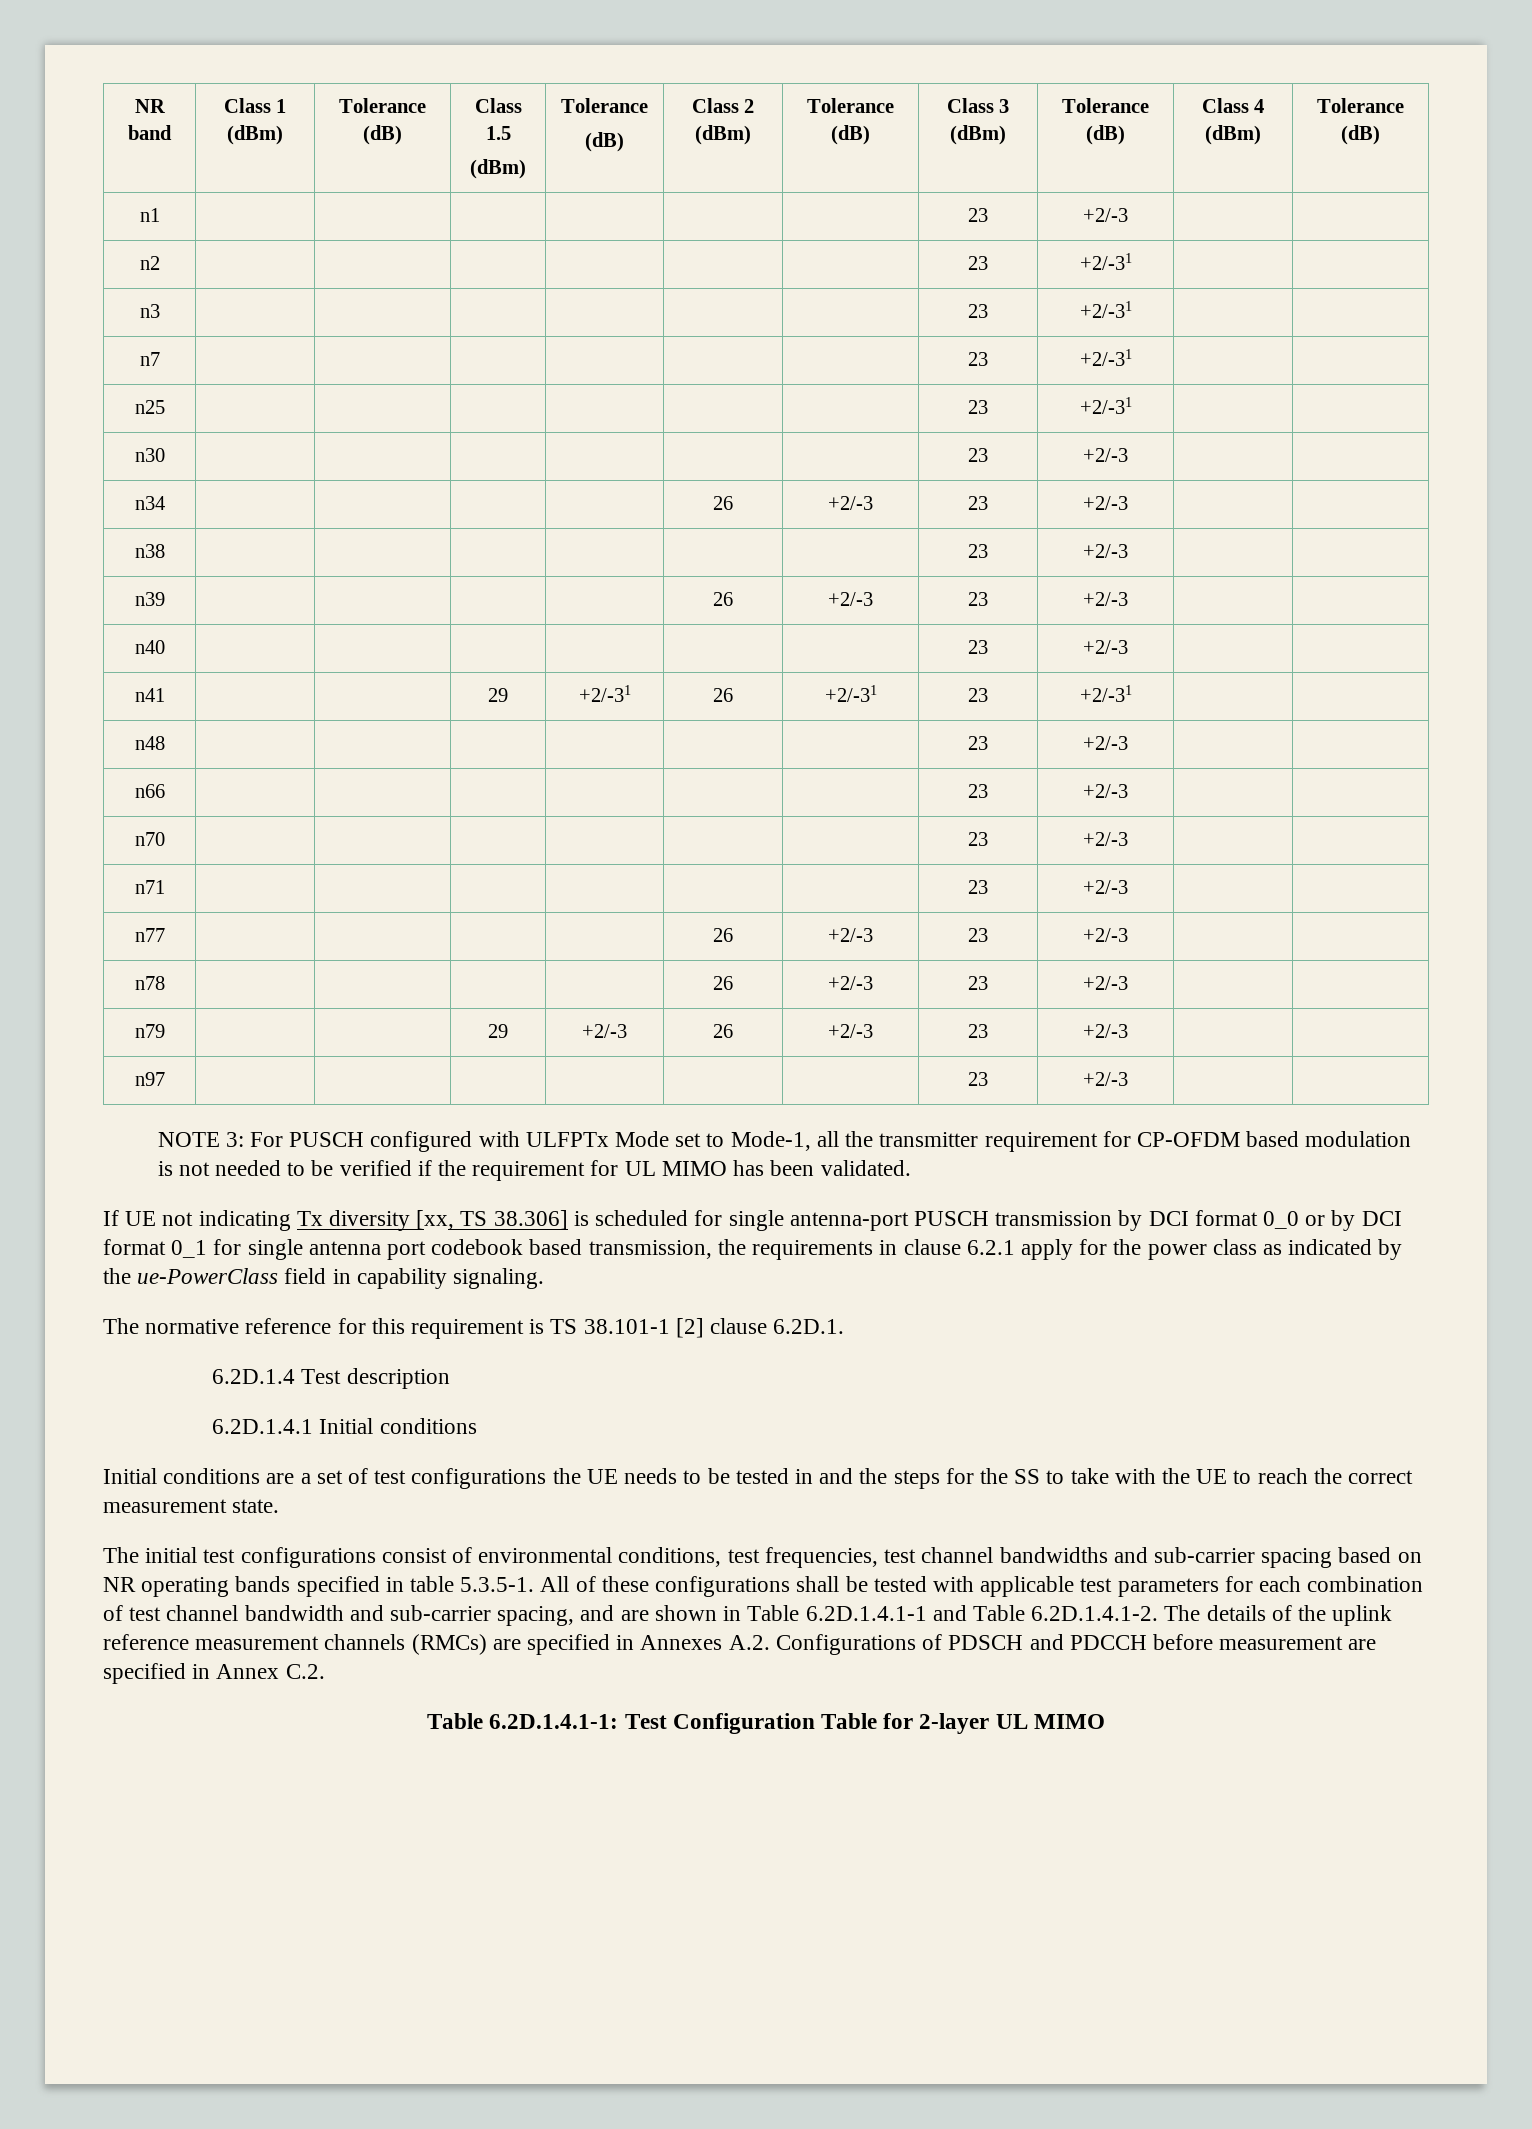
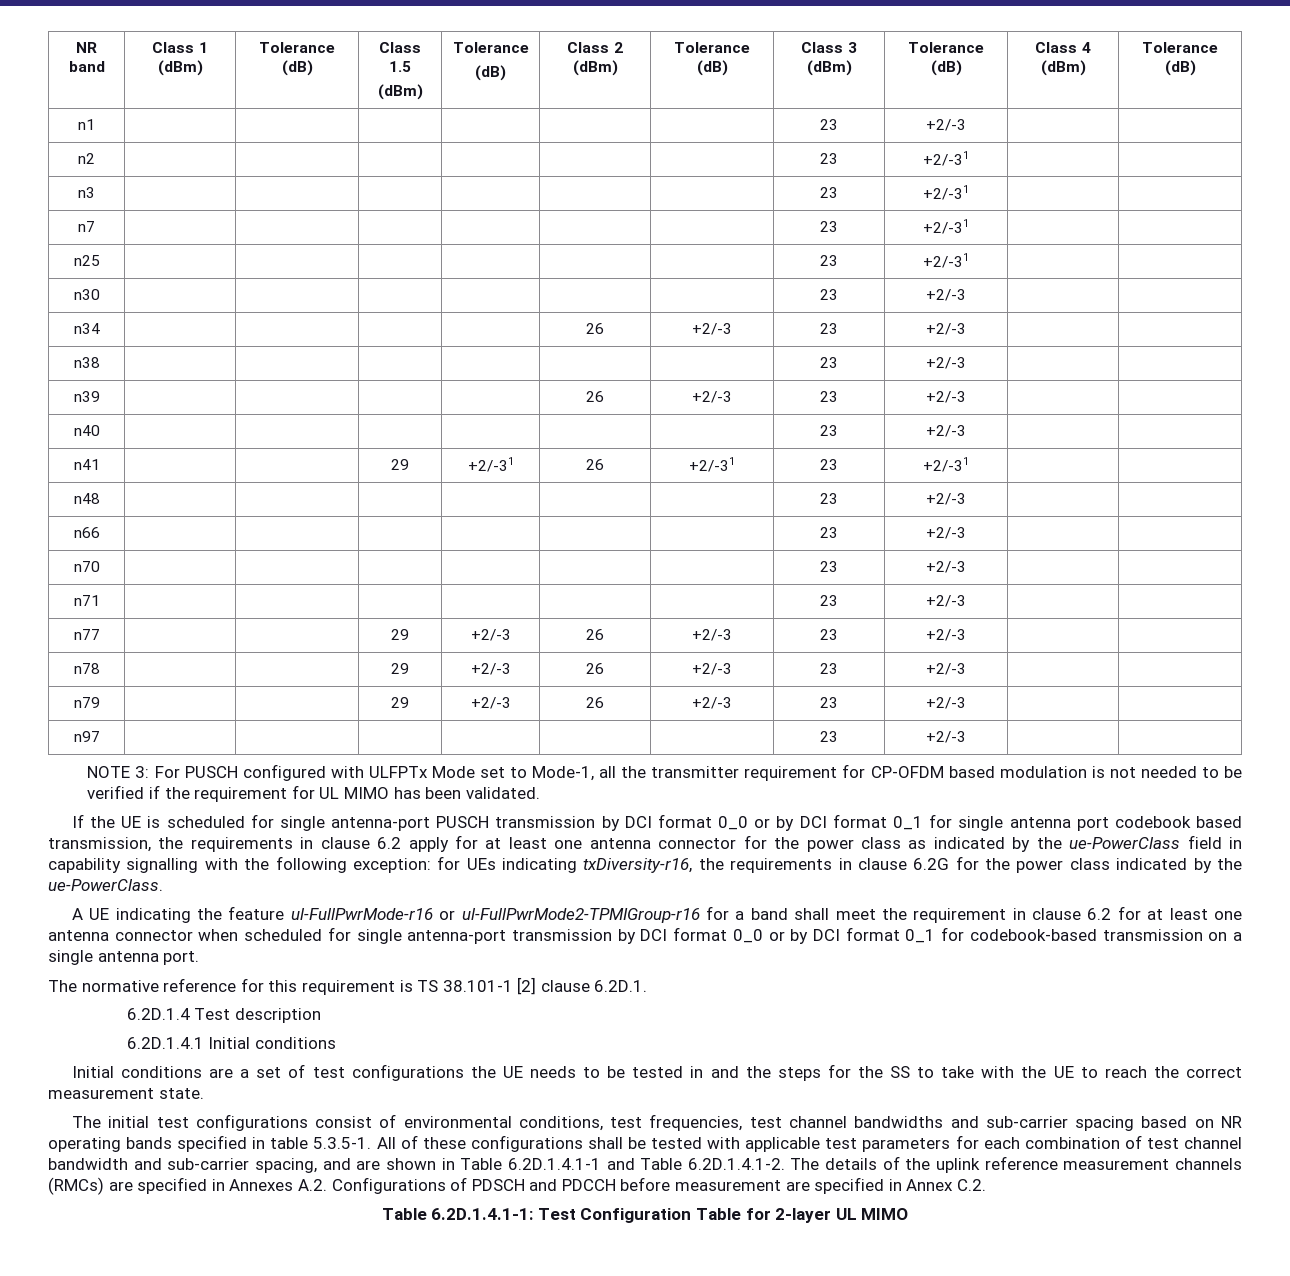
- n77 | | | | | 26 | +2/-3 | 23 | +2/-3 | |
+ n77 | | | 29 | +2/-3 | 26 | +2/-3 | 23 | +2/-3 | |
- n78 | | | | | 26 | +2/-3 | 23 | +2/-3 | |
+ n78 | | | 29 | +2/-3 | 26 | +2/-3 | 23 | +2/-3 | |
- If UE not indicating Tx diversity [xx, TS 38.306] is scheduled for single antenna-port PUSCH transmission by DCI format 0_0 or by DCI format 0_1 for single antenna port codebook based transmission, the requirements in clause 6.2.1 apply for the power class as indicated by the ue-PowerClass field in capability signaling.
+ If the UE is scheduled for single antenna-port PUSCH transmission by DCI format 0_0 or by DCI format 0_1 for single antenna port codebook based transmission, the requirements in clause 6.2 apply for at least one antenna connector for the power class as indicated by the ue-PowerClass field in capability signalling with the following exception: for UEs indicating txDiversity-r16, the requirements in clause 6.2G for the power class indicated by the ue-PowerClass.
+ A UE indicating the feature ul-FullPwrMode-r16 or ul-FullPwrMode2-TPMIGroup-r16 for a band shall meet the requirement in clause 6.2 for at least one antenna connector when scheduled for single antenna-port transmission by DCI format 0_0 or by DCI format 0_1 for codebook-based transmission on a single antenna port.

